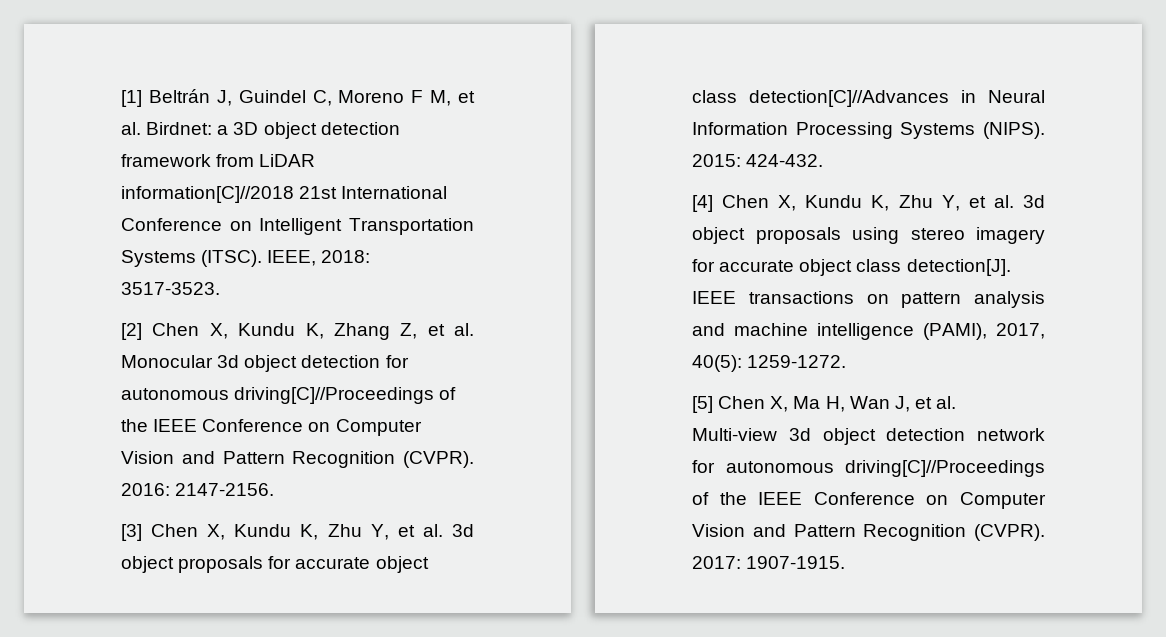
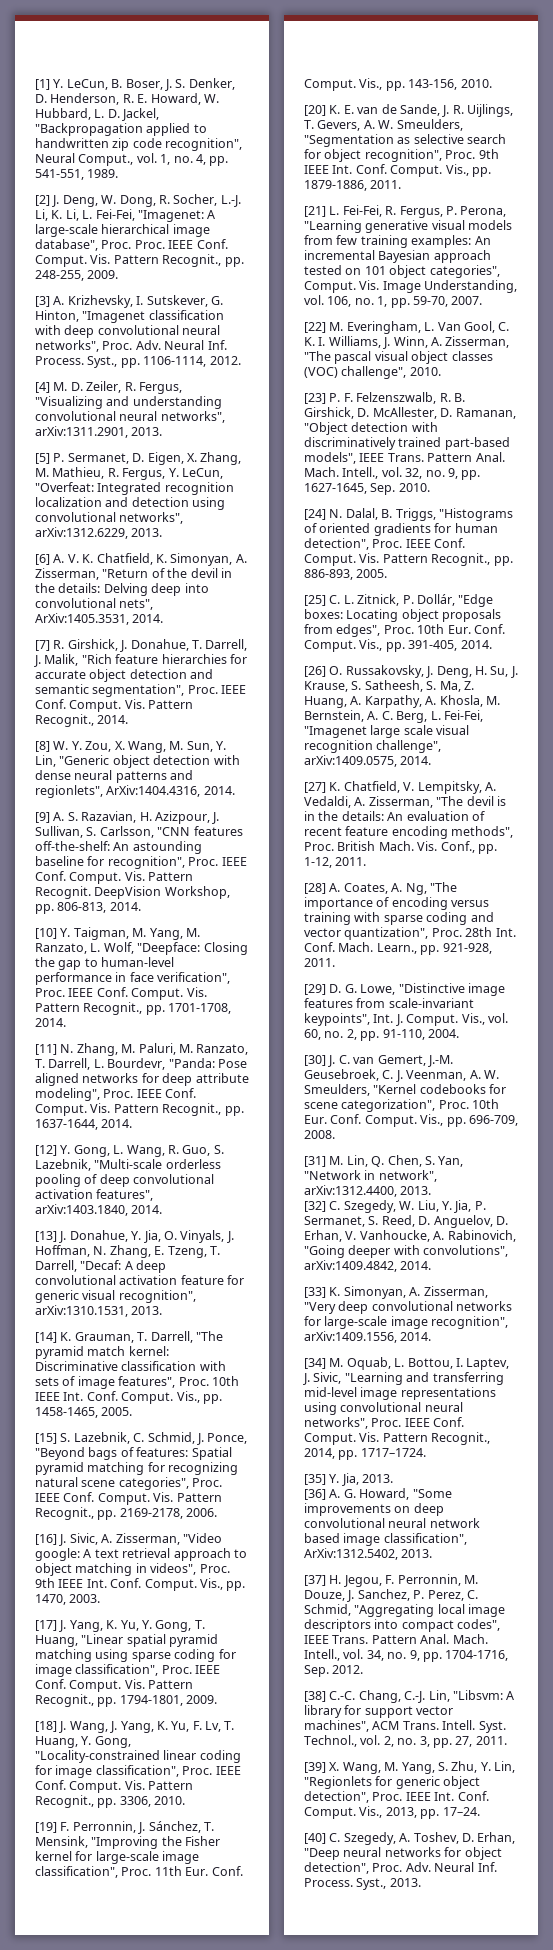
- [1] Beltrán J, Guindel C, Moreno F M, et al. Birdnet: a 3D object detection framework from LiDAR information[C]//2018 21st International Conference on Intelligent Transportation Systems (ITSC). IEEE, 2018: 3517-3523.
- [2] Chen X, Kundu K, Zhang Z, et al. Monocular 3d object detection for autonomous driving[C]//Proceedings of the IEEE Conference on Computer Vision and Pattern Recognition (CVPR). 2016: 2147-2156.
- [3] Chen X, Kundu K, Zhu Y, et al. 3d object proposals for accurate object class detection[C]//Advances in Neural Information Processing Systems (NIPS). 2015: 424-432.
- [4] Chen X, Kundu K, Zhu Y, et al. 3d object proposals using stereo imagery for accurate object class detection[J]. IEEE transactions on pattern analysis and machine intelligence (PAMI), 2017, 40(5): 1259-1272.
- [5] Chen X, Ma H, Wan J, et al. Multi-view 3d object detection network for autonomous driving[C]//Proceedings of the IEEE Conference on Computer Vision and Pattern Recognition (CVPR). 2017: 1907-1915.
+ [1] Y. LeCun, B. Boser, J. S. Denker, D. Henderson, R. E. Howard, W. Hubbard, L. D. Jackel, "Backpropagation applied to handwritten zip code recognition", Neural Comput., vol. 1, no. 4, pp. 541-551, 1989.
+ [2] J. Deng, W. Dong, R. Socher, L.-J. Li, K. Li, L. Fei-Fei, "Imagenet: A large-scale hierarchical image database", Proc. Proc. IEEE Conf. Comput. Vis. Pattern Recognit., pp. 248-255, 2009.
+ [3] A. Krizhevsky, I. Sutskever, G. Hinton, "Imagenet classification with deep convolutional neural networks", Proc. Adv. Neural Inf. Process. Syst., pp. 1106-1114, 2012.
+ [4] M. D. Zeiler, R. Fergus, "Visualizing and understanding convolutional neural networks", arXiv:1311.2901, 2013.
+ [5] P. Sermanet, D. Eigen, X. Zhang, M. Mathieu, R. Fergus, Y. LeCun, "Overfeat: Integrated recognition localization and detection using convolutional networks", arXiv:1312.6229, 2013.
+ [6] A. V. K. Chatfield, K. Simonyan, A. Zisserman, "Return of the devil in the details: Delving deep into convolutional nets", ArXiv:1405.3531, 2014.
+ [7] R. Girshick, J. Donahue, T. Darrell, J. Malik, "Rich feature hierarchies for accurate object detection and semantic segmentation", Proc. IEEE Conf. Comput. Vis. Pattern Recognit., 2014.
+ [8] W. Y. Zou, X. Wang, M. Sun, Y. Lin, "Generic object detection with dense neural patterns and regionlets", ArXiv:1404.4316, 2014.
+ [9] A. S. Razavian, H. Azizpour, J. Sullivan, S. Carlsson, "CNN features off-the-shelf: An astounding baseline for recognition", Proc. IEEE Conf. Comput. Vis. Pattern Recognit. DeepVision Workshop, pp. 806-813, 2014.
+ [10] Y. Taigman, M. Yang, M. Ranzato, L. Wolf, "Deepface: Closing the gap to human-level performance in face verification", Proc. IEEE Conf. Comput. Vis. Pattern Recognit., pp. 1701-1708, 2014.
+ [11] N. Zhang, M. Paluri, M. Ranzato, T. Darrell, L. Bourdevr, "Panda: Pose aligned networks for deep attribute modeling", Proc. IEEE Conf. Comput. Vis. Pattern Recognit., pp. 1637-1644, 2014.
+ [12] Y. Gong, L. Wang, R. Guo, S. Lazebnik, "Multi-scale orderless pooling of deep convolutional activation features", arXiv:1403.1840, 2014.
+ [13] J. Donahue, Y. Jia, O. Vinyals, J. Hoffman, N. Zhang, E. Tzeng, T. Darrell, "Decaf: A deep convolutional activation feature for generic visual recognition", arXiv:1310.1531, 2013.
+ [14] K. Grauman, T. Darrell, "The pyramid match kernel: Discriminative classification with sets of image features", Proc. 10th IEEE Int. Conf. Comput. Vis., pp. 1458-1465, 2005.
+ [15] S. Lazebnik, C. Schmid, J. Ponce, "Beyond bags of features: Spatial pyramid matching for recognizing natural scene categories", Proc. IEEE Conf. Comput. Vis. Pattern Recognit., pp. 2169-2178, 2006.
+ [16] J. Sivic, A. Zisserman, "Video google: A text retrieval approach to object matching in videos", Proc. 9th IEEE Int. Conf. Comput. Vis., pp. 1470, 2003.
+ [17] J. Yang, K. Yu, Y. Gong, T. Huang, "Linear spatial pyramid matching using sparse coding for image classification", Proc. IEEE Conf. Comput. Vis. Pattern Recognit., pp. 1794-1801, 2009.
+ [18] J. Wang, J. Yang, K. Yu, F. Lv, T. Huang, Y. Gong, "Locality-constrained linear coding for image classification", Proc. IEEE Conf. Comput. Vis. Pattern Recognit., pp. 3306, 2010.
+ [19] F. Perronnin, J. Sánchez, T. Mensink, "Improving the Fisher kernel for large-scale image classification", Proc. 11th Eur. Conf. Comput. Vis., pp. 143-156, 2010.
+ [20] K. E. van de Sande, J. R. Uijlings, T. Gevers, A. W. Smeulders, "Segmentation as selective search for object recognition", Proc. 9th IEEE Int. Conf. Comput. Vis., pp. 1879-1886, 2011.
+ [21] L. Fei-Fei, R. Fergus, P. Perona, "Learning generative visual models from few training examples: An incremental Bayesian approach tested on 101 object categories", Comput. Vis. Image Understanding, vol. 106, no. 1, pp. 59-70, 2007.
+ [22] M. Everingham, L. Van Gool, C. K. I. Williams, J. Winn, A. Zisserman, "The pascal visual object classes (VOC) challenge", 2010.
+ [23] P. F. Felzenszwalb, R. B. Girshick, D. McAllester, D. Ramanan, "Object detection with discriminatively trained part-based models", IEEE Trans. Pattern Anal. Mach. Intell., vol. 32, no. 9, pp. 1627-1645, Sep. 2010.
+ [24] N. Dalal, B. Triggs, "Histograms of oriented gradients for human detection", Proc. IEEE Conf. Comput. Vis. Pattern Recognit., pp. 886-893, 2005.
+ [25] C. L. Zitnick, P. Dollár, "Edge boxes: Locating object proposals from edges", Proc. 10th Eur. Conf. Comput. Vis., pp. 391-405, 2014.
+ [26] O. Russakovsky, J. Deng, H. Su, J. Krause, S. Satheesh, S. Ma, Z. Huang, A. Karpathy, A. Khosla, M. Bernstein, A. C. Berg, L. Fei-Fei, "Imagenet large scale visual recognition challenge", arXiv:1409.0575, 2014.
+ [27] K. Chatfield, V. Lempitsky, A. Vedaldi, A. Zisserman, "The devil is in the details: An evaluation of recent feature encoding methods", Proc. British Mach. Vis. Conf., pp. 1-12, 2011.
+ [28] A. Coates, A. Ng, "The importance of encoding versus training with sparse coding and vector quantization", Proc. 28th Int. Conf. Mach. Learn., pp. 921-928, 2011.
+ [29] D. G. Lowe, "Distinctive image features from scale-invariant keypoints", Int. J. Comput. Vis., vol. 60, no. 2, pp. 91-110, 2004.
+ [30] J. C. van Gemert, J.-M. Geusebroek, C. J. Veenman, A. W. Smeulders, "Kernel codebooks for scene categorization", Proc. 10th Eur. Conf. Comput. Vis., pp. 696-709, 2008.
+ [31] M. Lin, Q. Chen, S. Yan, "Network in network", arXiv:1312.4400, 2013.
+ [32] C. Szegedy, W. Liu, Y. Jia, P. Sermanet, S. Reed, D. Anguelov, D. Erhan, V. Vanhoucke, A. Rabinovich, "Going deeper with convolutions", arXiv:1409.4842, 2014.
+ [33] K. Simonyan, A. Zisserman, "Very deep convolutional networks for large-scale image recognition", arXiv:1409.1556, 2014.
+ [34] M. Oquab, L. Bottou, I. Laptev, J. Sivic, "Learning and transferring mid-level image representations using convolutional neural networks", Proc. IEEE Conf. Comput. Vis. Pattern Recognit., 2014, pp. 1717–1724.
+ [35] Y. Jia, 2013.
+ [36] A. G. Howard, "Some improvements on deep convolutional neural network based image classification", ArXiv:1312.5402, 2013.
+ [37] H. Jegou, F. Perronnin, M. Douze, J. Sanchez, P. Perez, C. Schmid, "Aggregating local image descriptors into compact codes", IEEE Trans. Pattern Anal. Mach. Intell., vol. 34, no. 9, pp. 1704-1716, Sep. 2012.
+ [38] C.-C. Chang, C.-J. Lin, "Libsvm: A library for support vector machines", ACM Trans. Intell. Syst. Technol., vol. 2, no. 3, pp. 27, 2011.
+ [39] X. Wang, M. Yang, S. Zhu, Y. Lin, "Regionlets for generic object detection", Proc. IEEE Int. Conf. Comput. Vis., 2013, pp. 17–24.
+ [40] C. Szegedy, A. Toshev, D. Erhan, "Deep neural networks for object detection", Proc. Adv. Neural Inf. Process. Syst., 2013.

